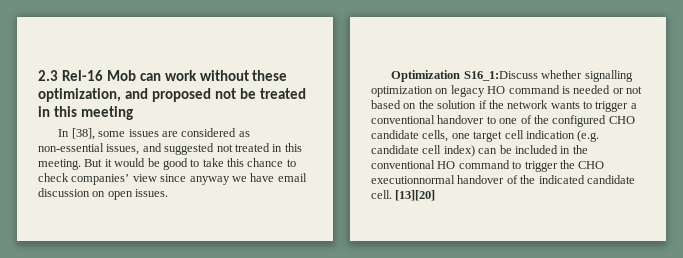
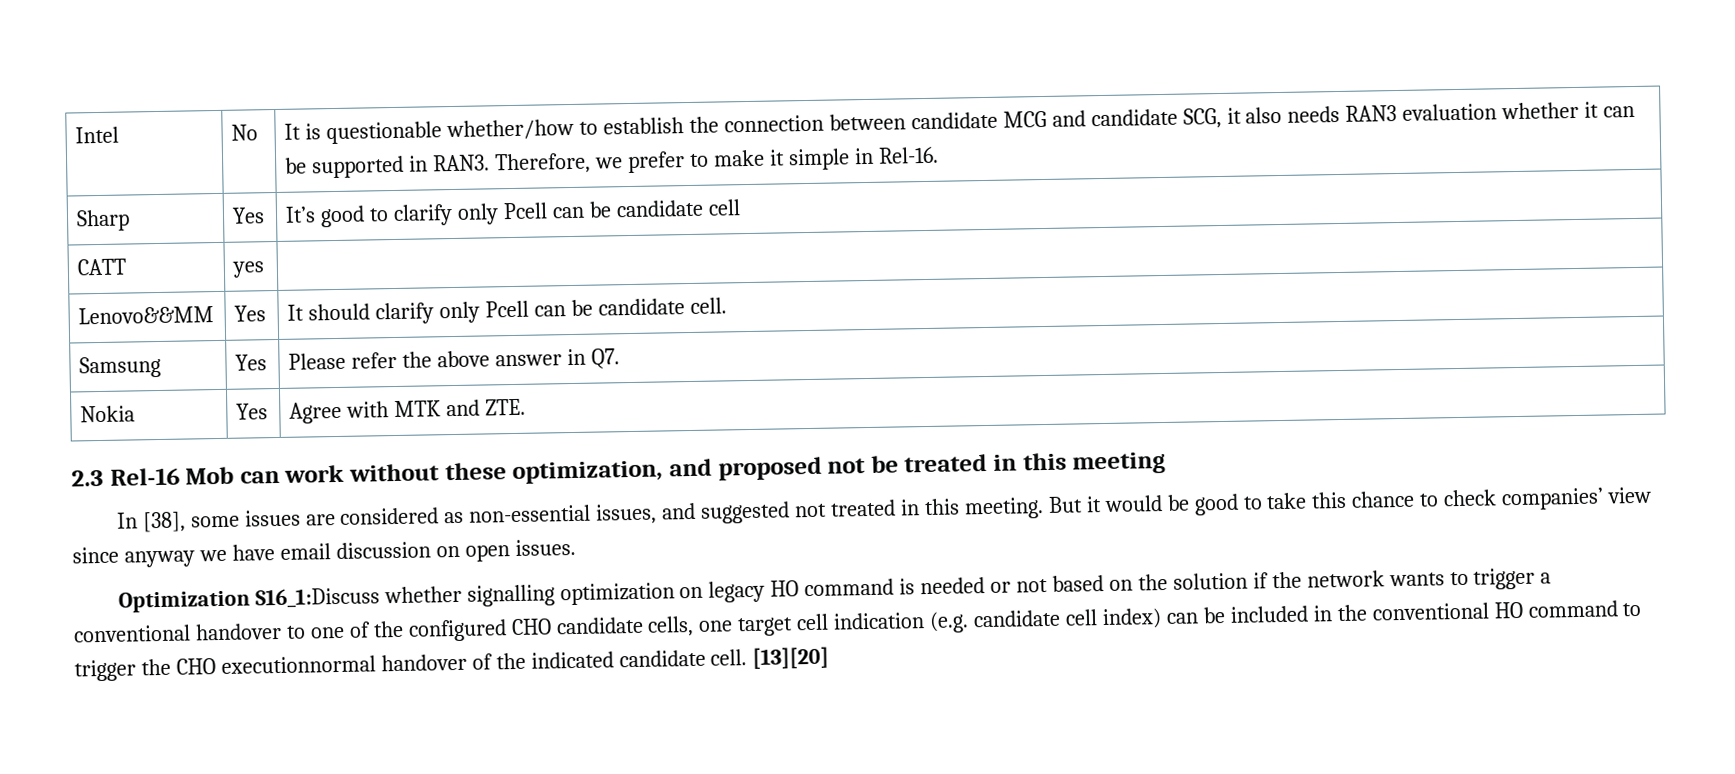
+ Intel | No | It is questionable whether/how to establish the connection between candidate MCG and candidate SCG, it also needs RAN3 evaluation whether it can be supported in RAN3. Therefore, we prefer to make it simple in Rel-16.
+ Sharp | Yes | It’s good to clarify only Pcell can be candidate cell
+ CATT | yes |
+ Lenovo&&MM | Yes | It should clarify only Pcell can be candidate cell.
+ Samsung | Yes | Please refer the above answer in Q7.
+ Nokia | Yes | Agree with MTK and ZTE.

